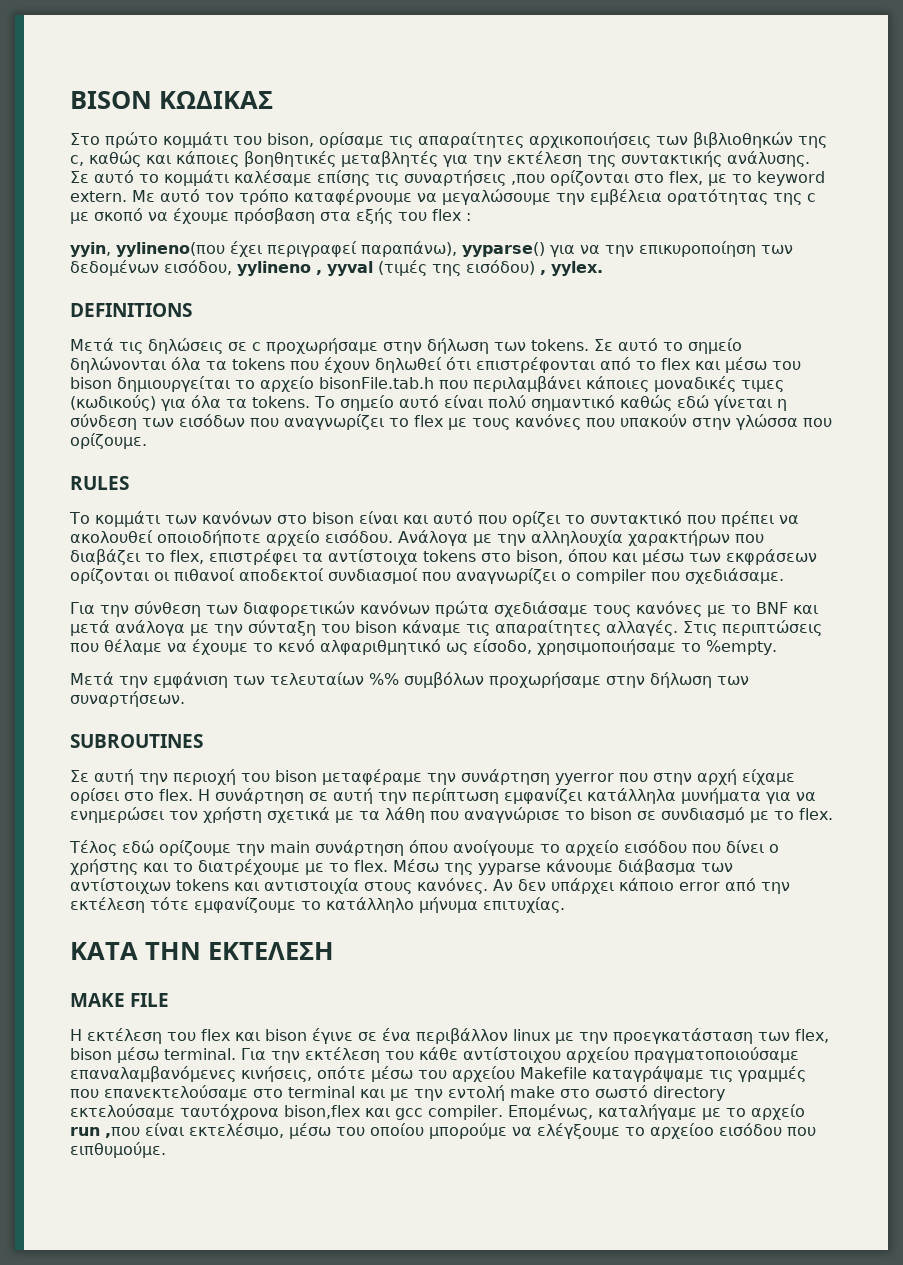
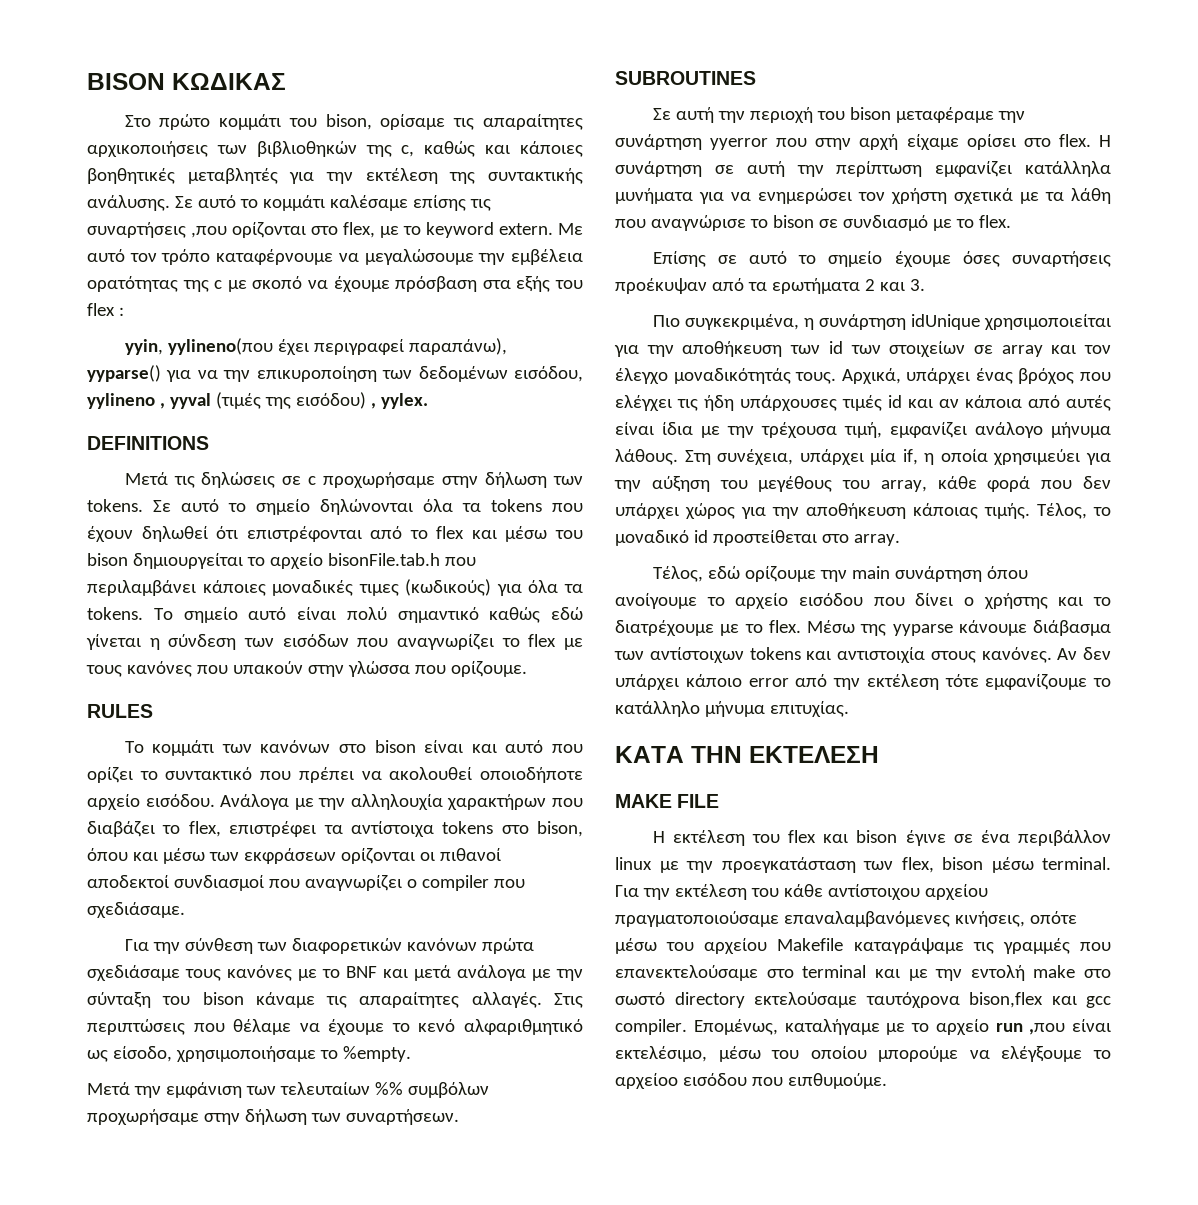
- Τέλος εδώ ορίζουμε την main συνάρτηση όπου ανοίγουμε το αρχείο εισόδου που δίνει ο χρήστης και το διατρέχουμε με το flex.
+ Επίσης σε αυτό το σημείο έχουμε όσες συναρτήσεις προέκυψαν από τα ερωτήματα 2 και 3.
+ Πιο συγκεκριμένα, η συνάρτηση idUnique χρησιμοποιείται για την αποθήκευση των id των στοιχείων σε array και τον έλεγχο μοναδικότητάς τους. Αρχικά, υπάρχει ένας βρόχος που ελέγχει τις ήδη υπάρχουσες τιμές id και αν κάποια από αυτές είναι ίδια με την τρέχουσα τιμή, εμφανίζει ανάλογο μήνυμα λάθους. Στη συνέχεια, υπάρχει μία if, η οποία χρησιμεύει για την αύξηση του μεγέθους του array, κάθε φορά που δεν υπάρχει χώρος για την αποθήκευση κάποιας τιμής. Τέλος, το μοναδικό id προστείθεται στο array.
+ Τέλος, εδώ ορίζουμε την main συνάρτηση όπου ανοίγουμε το αρχείο εισόδου που δίνει ο χρήστης και το διατρέχουμε με το flex.

